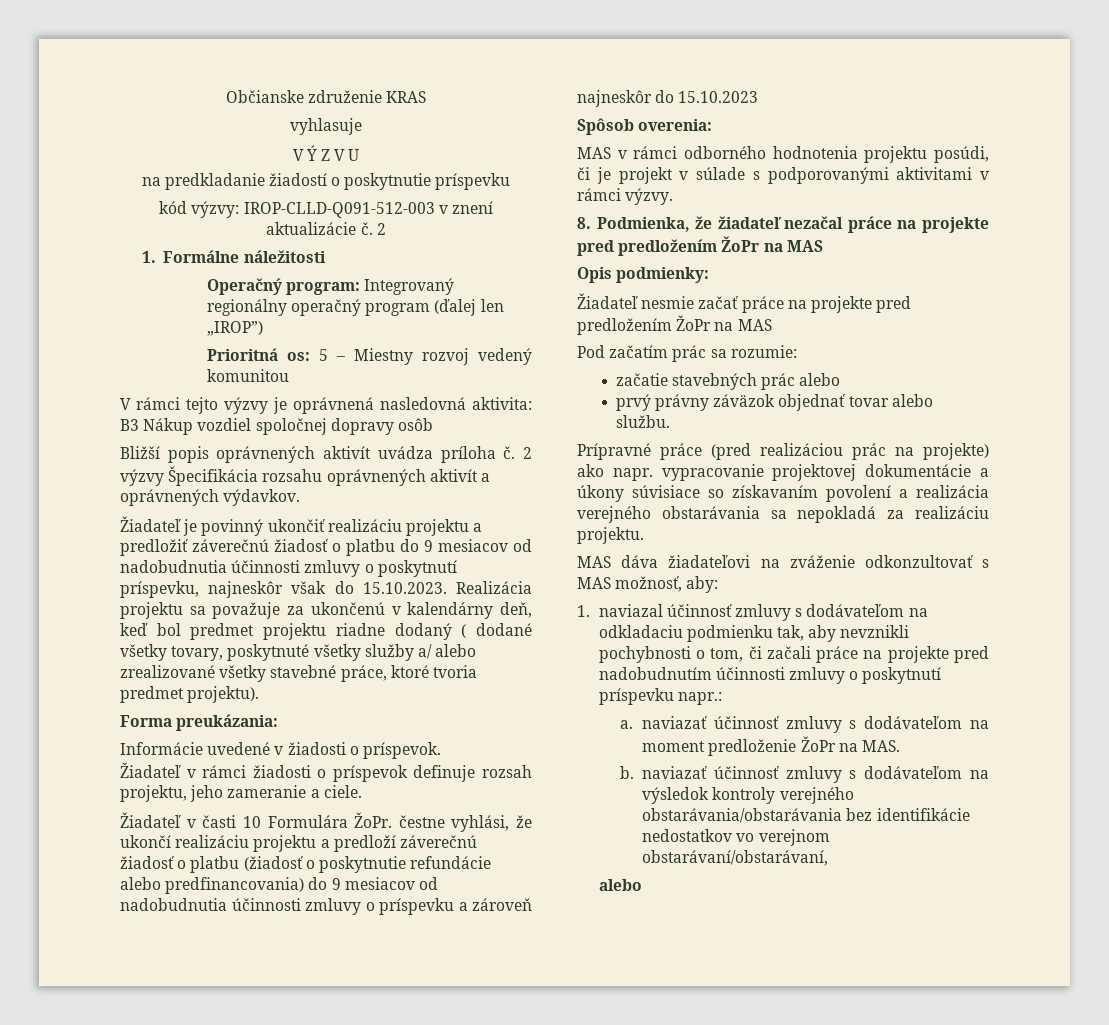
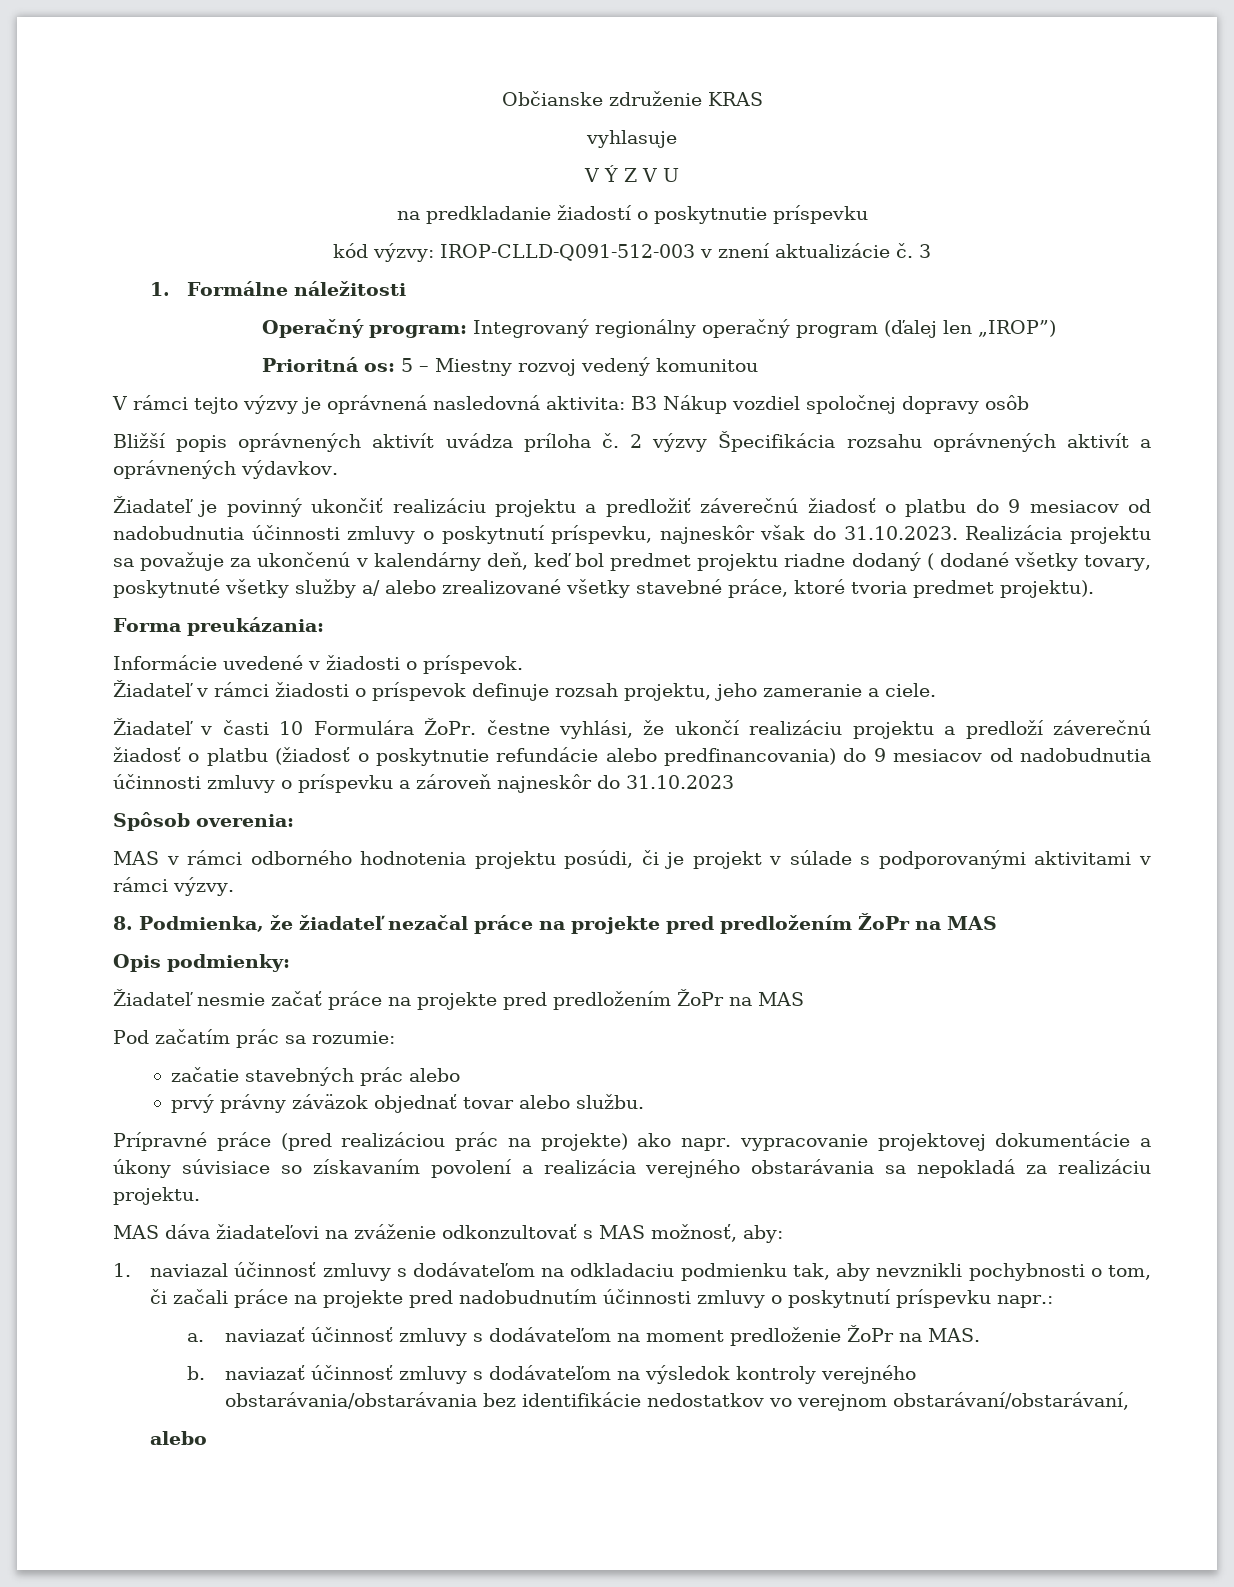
- kód výzvy: IROP-CLLD-Q091-512-003 v znení aktualizácie č. 2
+ kód výzvy: IROP-CLLD-Q091-512-003 v znení aktualizácie č. 3
- Žiadateľ je povinný ukončiť realizáciu projektu a predložiť záverečnú žiadosť o platbu do 9 mesiacov od nadobudnutia účinnosti zmluvy o poskytnutí príspevku, najneskôr však do 15.10.2023. Realizácia projektu sa považuje za ukončenú v kalendárny deň, keď bol predmet projektu riadne dodaný ( dodané všetky tovary, poskytnuté všetky služby a/ alebo zrealizované všetky stavebné práce, ktoré tvoria predmet projektu).
+ Žiadateľ je povinný ukončiť realizáciu projektu a predložiť záverečnú žiadosť o platbu do 9 mesiacov od nadobudnutia účinnosti zmluvy o poskytnutí príspevku, najneskôr však do 31.10.2023. Realizácia projektu sa považuje za ukončenú v kalendárny deň, keď bol predmet projektu riadne dodaný ( dodané všetky tovary, poskytnuté všetky služby a/ alebo zrealizované všetky stavebné práce, ktoré tvoria predmet projektu).
- Žiadateľ v časti 10 Formulára ŽoPr. čestne vyhlási, že ukončí realizáciu projektu a predloží záverečnú žiadosť o platbu (žiadosť o poskytnutie refundácie alebo predfinancovania) do 9 mesiacov od nadobudnutia účinnosti zmluvy o príspevku a zároveň najneskôr do 15.10.2023
+ Žiadateľ v časti 10 Formulára ŽoPr. čestne vyhlási, že ukončí realizáciu projektu a predloží záverečnú žiadosť o platbu (žiadosť o poskytnutie refundácie alebo predfinancovania) do 9 mesiacov od nadobudnutia účinnosti zmluvy o príspevku a zároveň najneskôr do 31.10.2023

